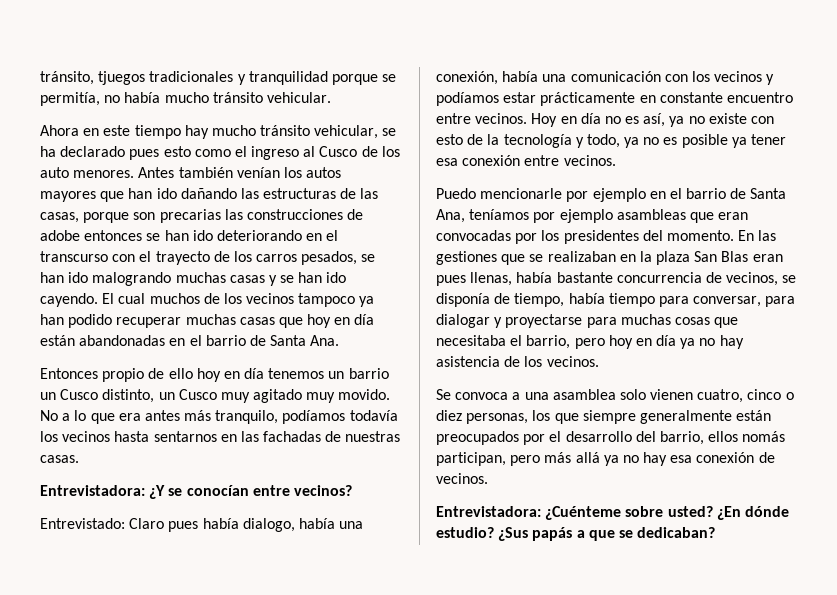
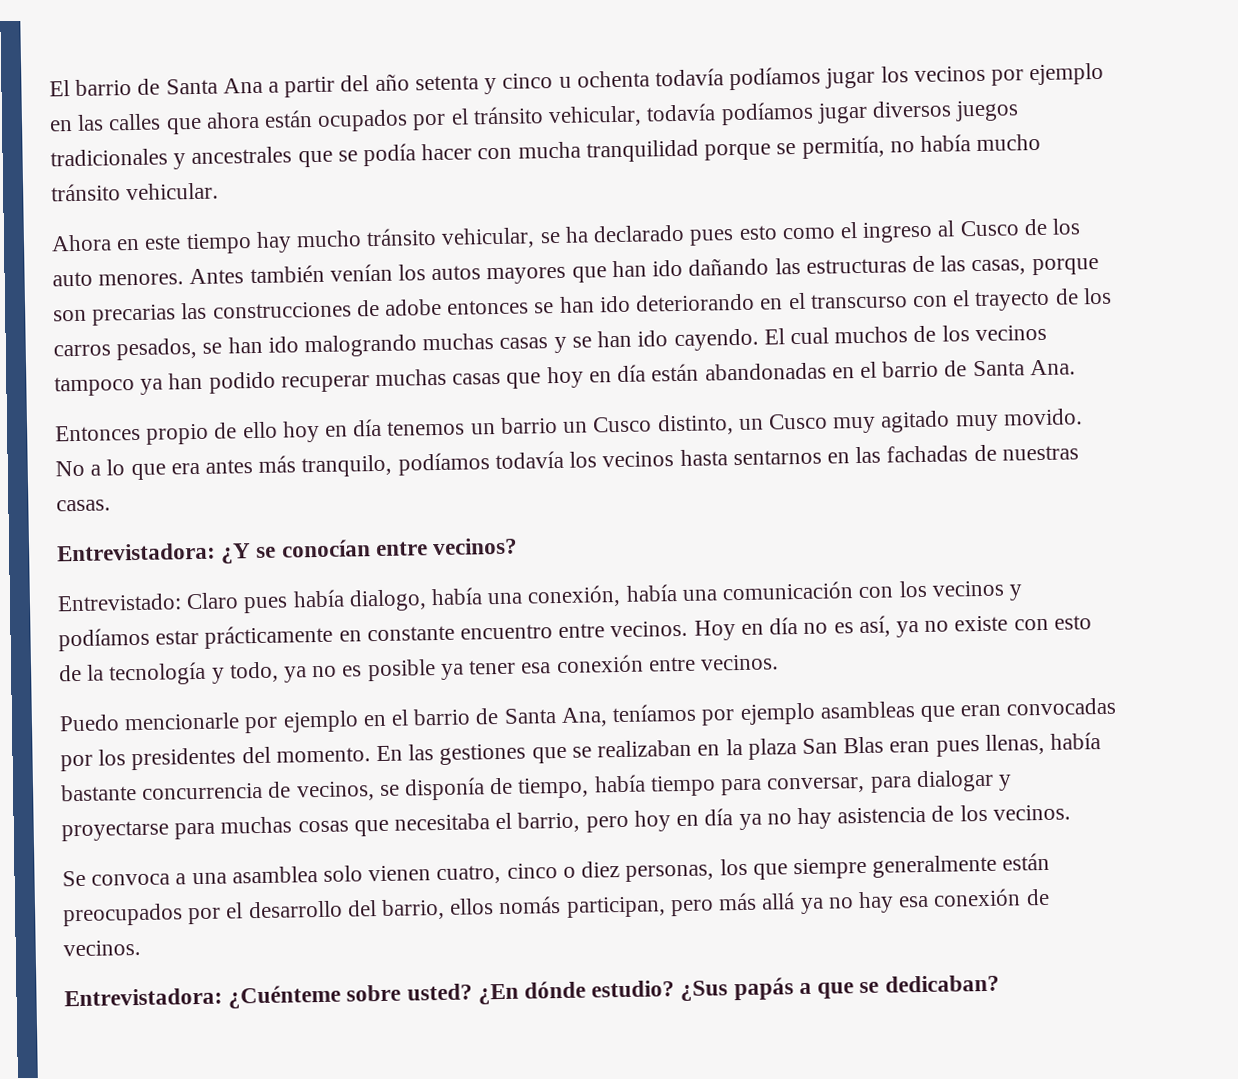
- tránsito, tjuegos tradicionales y tranquilidad porque se permitía, no había mucho tránsito vehicular.
+ El barrio de Santa Ana a partir del año setenta y cinco u ochenta todavía podíamos jugar los vecinos por ejemplo en las calles que ahora están ocupados por el tránsito vehicular, todavía podíamos jugar diversos juegos tradicionales y ancestrales que se podía hacer con mucha tranquilidad porque se permitía, no había mucho tránsito vehicular.

